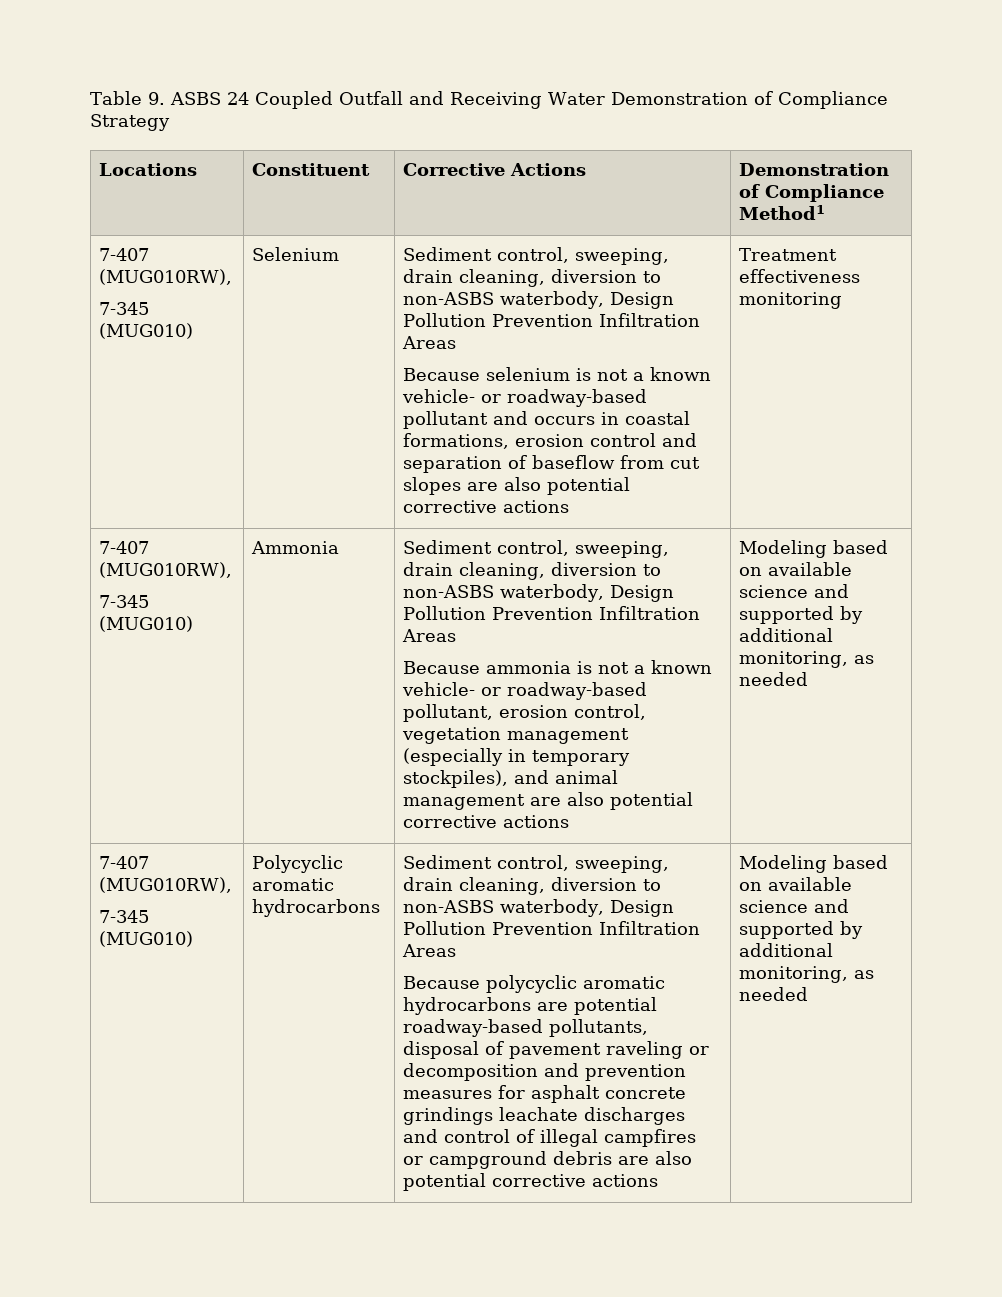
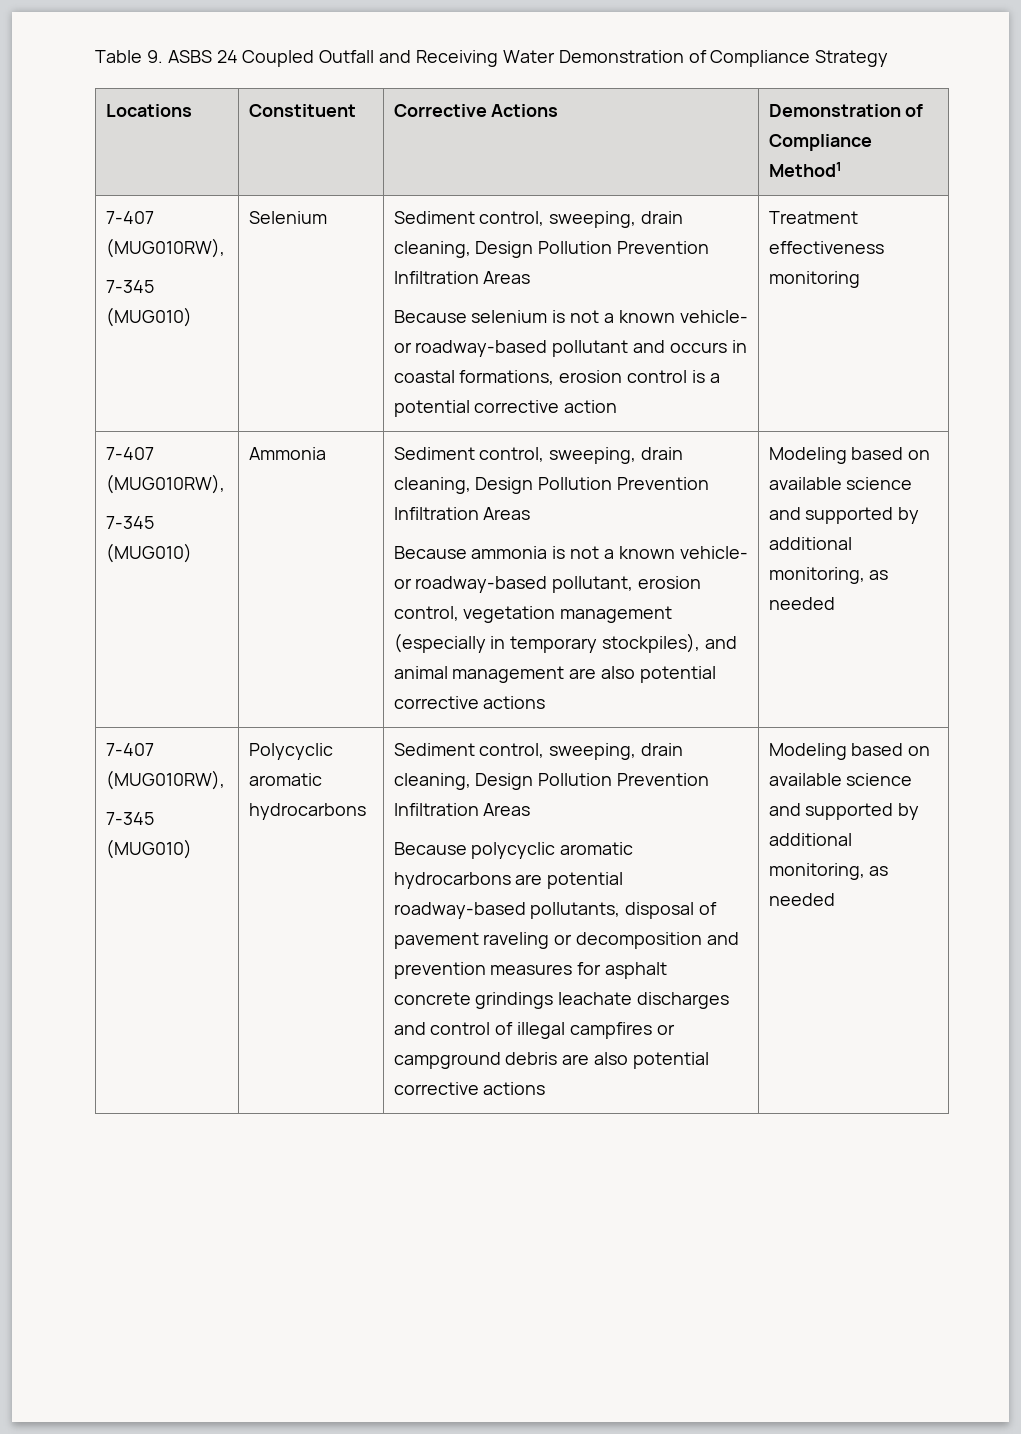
- Selenium | Sediment control, sweeping, drain cleaning, diversion to non-ASBS waterbody, Design Pollution Prevention Infiltration Areas
+ Selenium | Sediment control, sweeping, drain cleaning, Design Pollution Prevention Infiltration Areas
- Because selenium is not a known vehicle- or roadway-based pollutant and occurs in coastal formations, erosion control and separation of baseflow from cut slopes are also potential corrective actions
+ Because selenium is not a known vehicle- or roadway-based pollutant and occurs in coastal formations, erosion control is a potential corrective action
- Ammonia | Sediment control, sweeping, drain cleaning, diversion to non-ASBS waterbody, Design Pollution Prevention Infiltration Areas
+ Ammonia | Sediment control, sweeping, drain cleaning, Design Pollution Prevention Infiltration Areas
- Polycyclic aromatic hydrocarbons | Sediment control, sweeping, drain cleaning, diversion to non-ASBS waterbody, Design Pollution Prevention Infiltration Areas
+ Polycyclic aromatic hydrocarbons | Sediment control, sweeping, drain cleaning, Design Pollution Prevention Infiltration Areas

